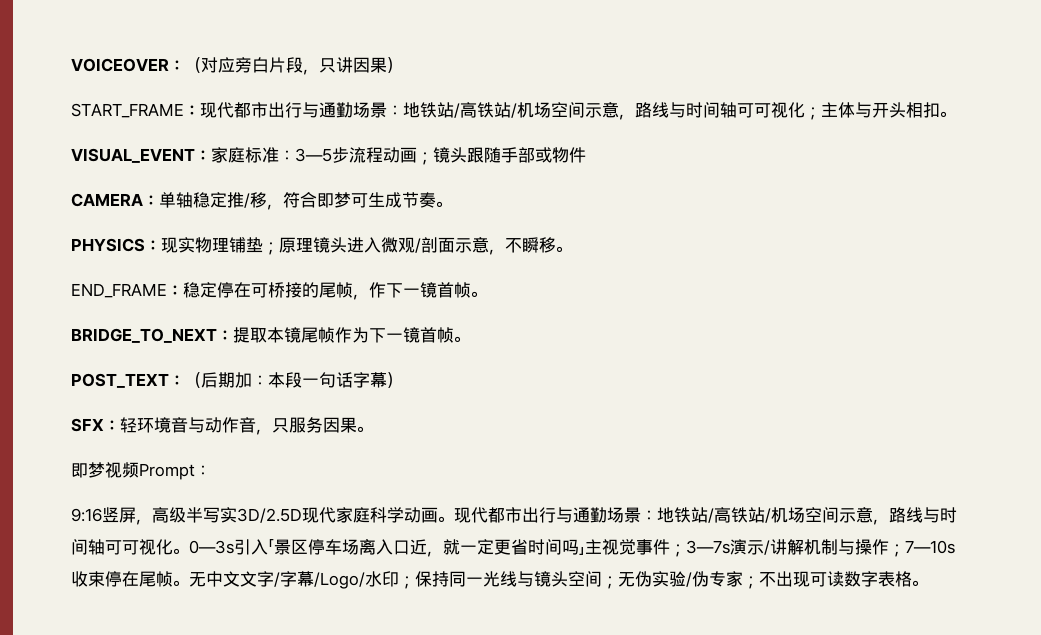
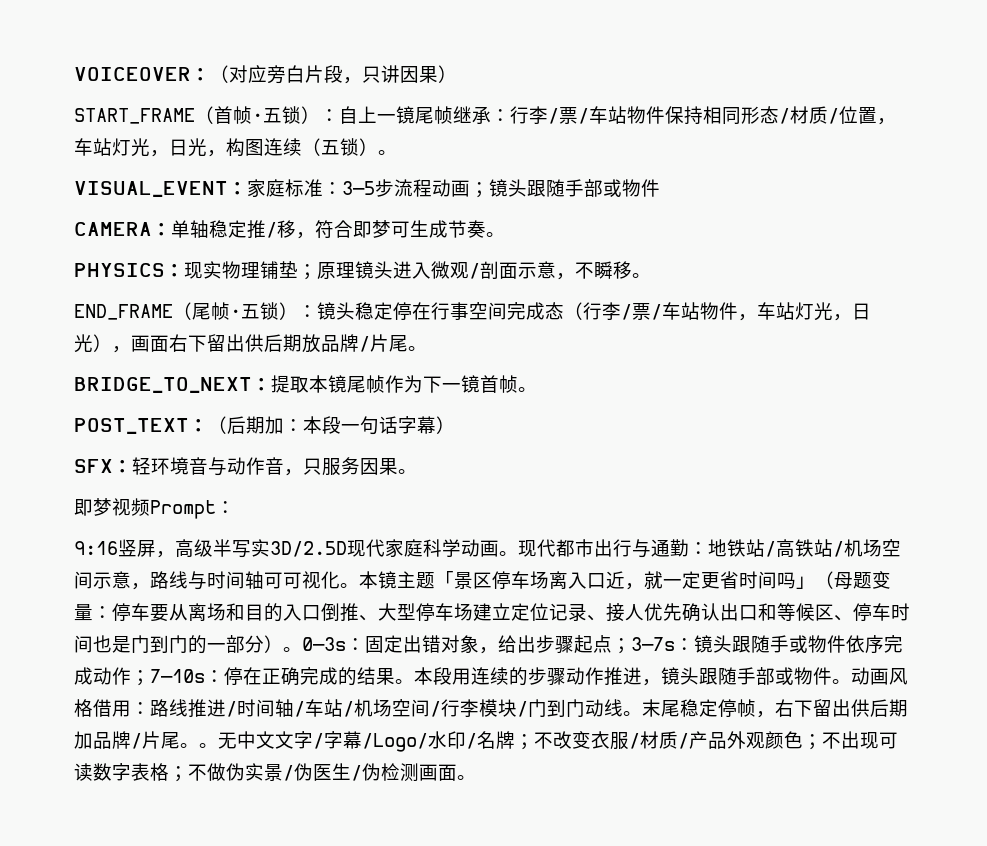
- START_FRAME：现代都市出行与通勤场景：地铁站/高铁站/机场空间示意，路线与时间轴可可视化；主体与开头相扣。
+ START_FRAME（首帧·五锁）：自上一镜尾帧继承：行李/票/车站物件保持相同形态/材质/位置，车站灯光，日光，构图连续（五锁）。
- END_FRAME：稳定停在可桥接的尾帧，作下一镜首帧。
+ END_FRAME（尾帧·五锁）：镜头稳定停在行事空间完成态（行李/票/车站物件，车站灯光，日光），画面右下留出供后期放品牌/片尾。
- 现代都市出行与通勤场景：地铁站/高铁站/机场空间示意，路线与时间轴可可视化。
+ 现代都市出行与通勤：地铁站/高铁站/机场空间示意，路线与时间轴可可视化。
- 0—3s引入「景区停车场离入口近，就一定更省时间吗」主视觉事件；3—7s演示/讲解机制与操作；7—10s收束停在尾帧。
+ 本镜主题「景区停车场离入口近，就一定更省时间吗」（母题变量：停车要从离场和目的入口倒推、大型停车场建立定位记录、接人优先确认出口和等候区、停车时间也是门到门的一部分）。0—3s：固定出错对象，给出步骤起点；3—7s：镜头跟随手或物件依序完成动作；7—10s：停在正确完成的结果。本段用连续的步骤动作推进，镜头跟随手部或物件。动画风格借用：路线推进/时间轴/车站/机场空间/行李模块/门到门动线。末尾稳定停帧，右下留出供后期加品牌/片尾。。
- 无中文文字/字幕/Logo/水印；保持同一光线与镜头空间；无伪实验/伪专家；不出现可读数字表格。
+ 无中文文字/字幕/Logo/水印/名牌；不改变衣服/材质/产品外观颜色；不出现可读数字表格；不做伪实景/伪医生/伪检测画面。

